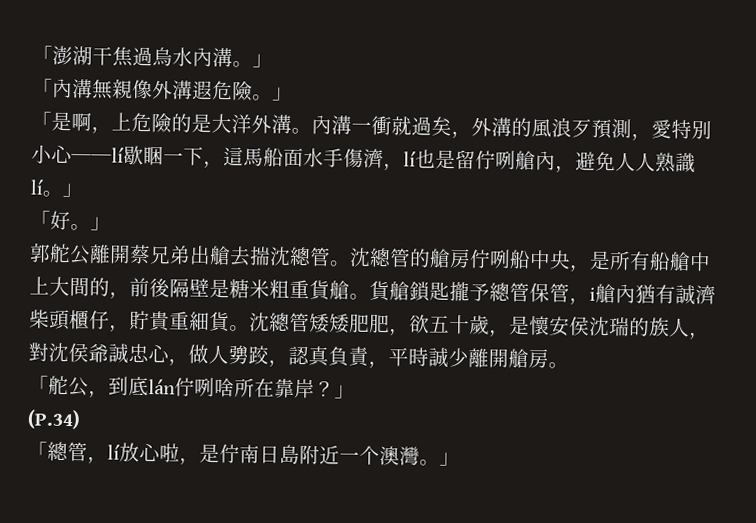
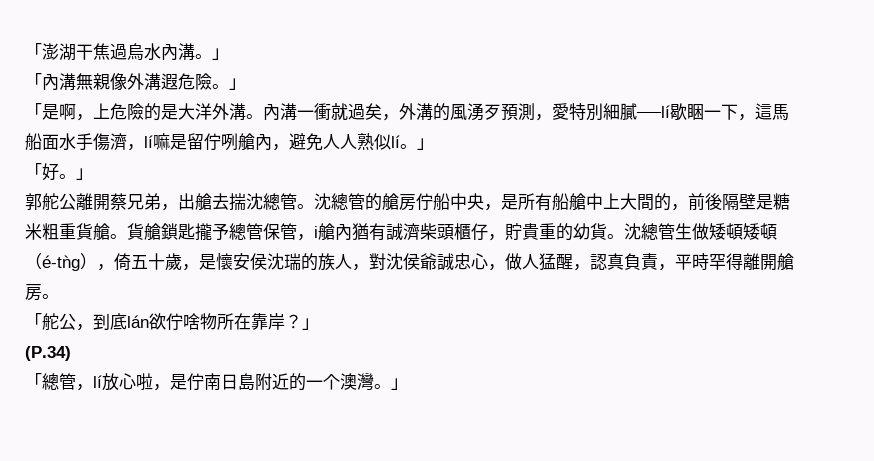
- 內溝一衝就過矣，外溝的風浪歹預測，愛特別小心──lí歇睏一下，這馬船面水手傷濟，lí也是留佇咧艙內，避免人人熟識lí。」
+ 內溝一衝就過矣，外溝的風湧歹預測，愛特別細膩──lí歇睏一下，這馬船面水手傷濟，lí嘛是留佇咧艙內，避免人人熟似lí。」
- 郭舵公離開蔡兄弟出艙去揣沈總管。
+ 郭舵公離開蔡兄弟，出艙去揣沈總管。
- 沈總管的艙房佇咧船中央，是所有船艙中上大間的，前後隔壁是糖米粗重貨艙。
+ 沈總管的艙房佇船中央，是所有船艙中上大間的，前後隔壁是糖米粗重貨艙。
- 貨艙鎖匙攏予總管保管，i艙內猶有誠濟柴頭櫃仔，貯貴重細貨。
+ 貨艙鎖匙攏予總管保管，i艙內猶有誠濟柴頭櫃仔，貯貴重的幼貨。
- 沈總管矮矮肥肥，欲五十歲，是懷安侯沈瑞的族人，對沈侯爺誠忠心，做人勥跤，認真負責，平時誠少離開艙房。
+ 沈總管生做矮頓矮頓（é-tǹg），倚五十歲，是懷安侯沈瑞的族人，對沈侯爺誠忠心，做人猛醒，認真負責，平時罕得離開艙房。
- 「舵公，到底lán佇咧啥所在靠岸？」
+ 「舵公，到底lán欲佇啥物所在靠岸？」
- 「總管，lí放心啦，是佇南日島附近一个澳灣。」
+ 「總管，lí放心啦，是佇南日島附近的一个澳灣。」

